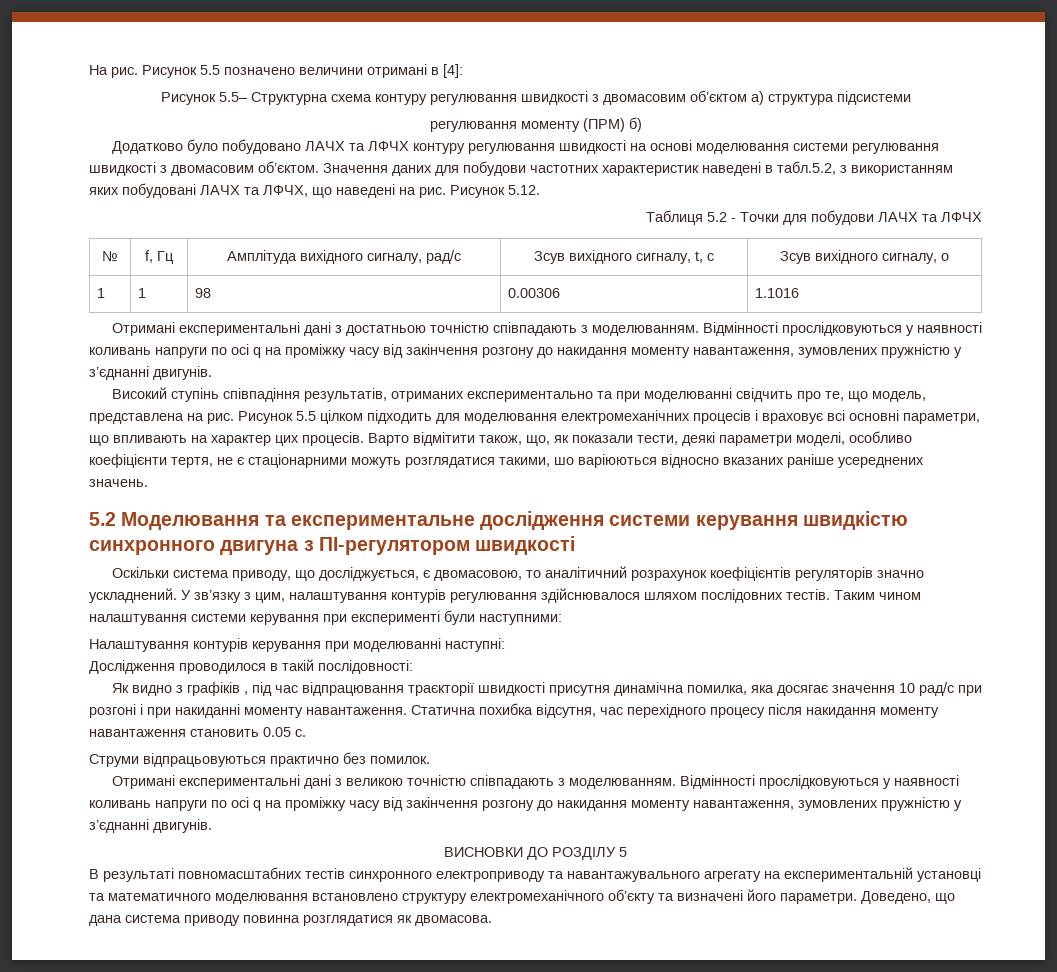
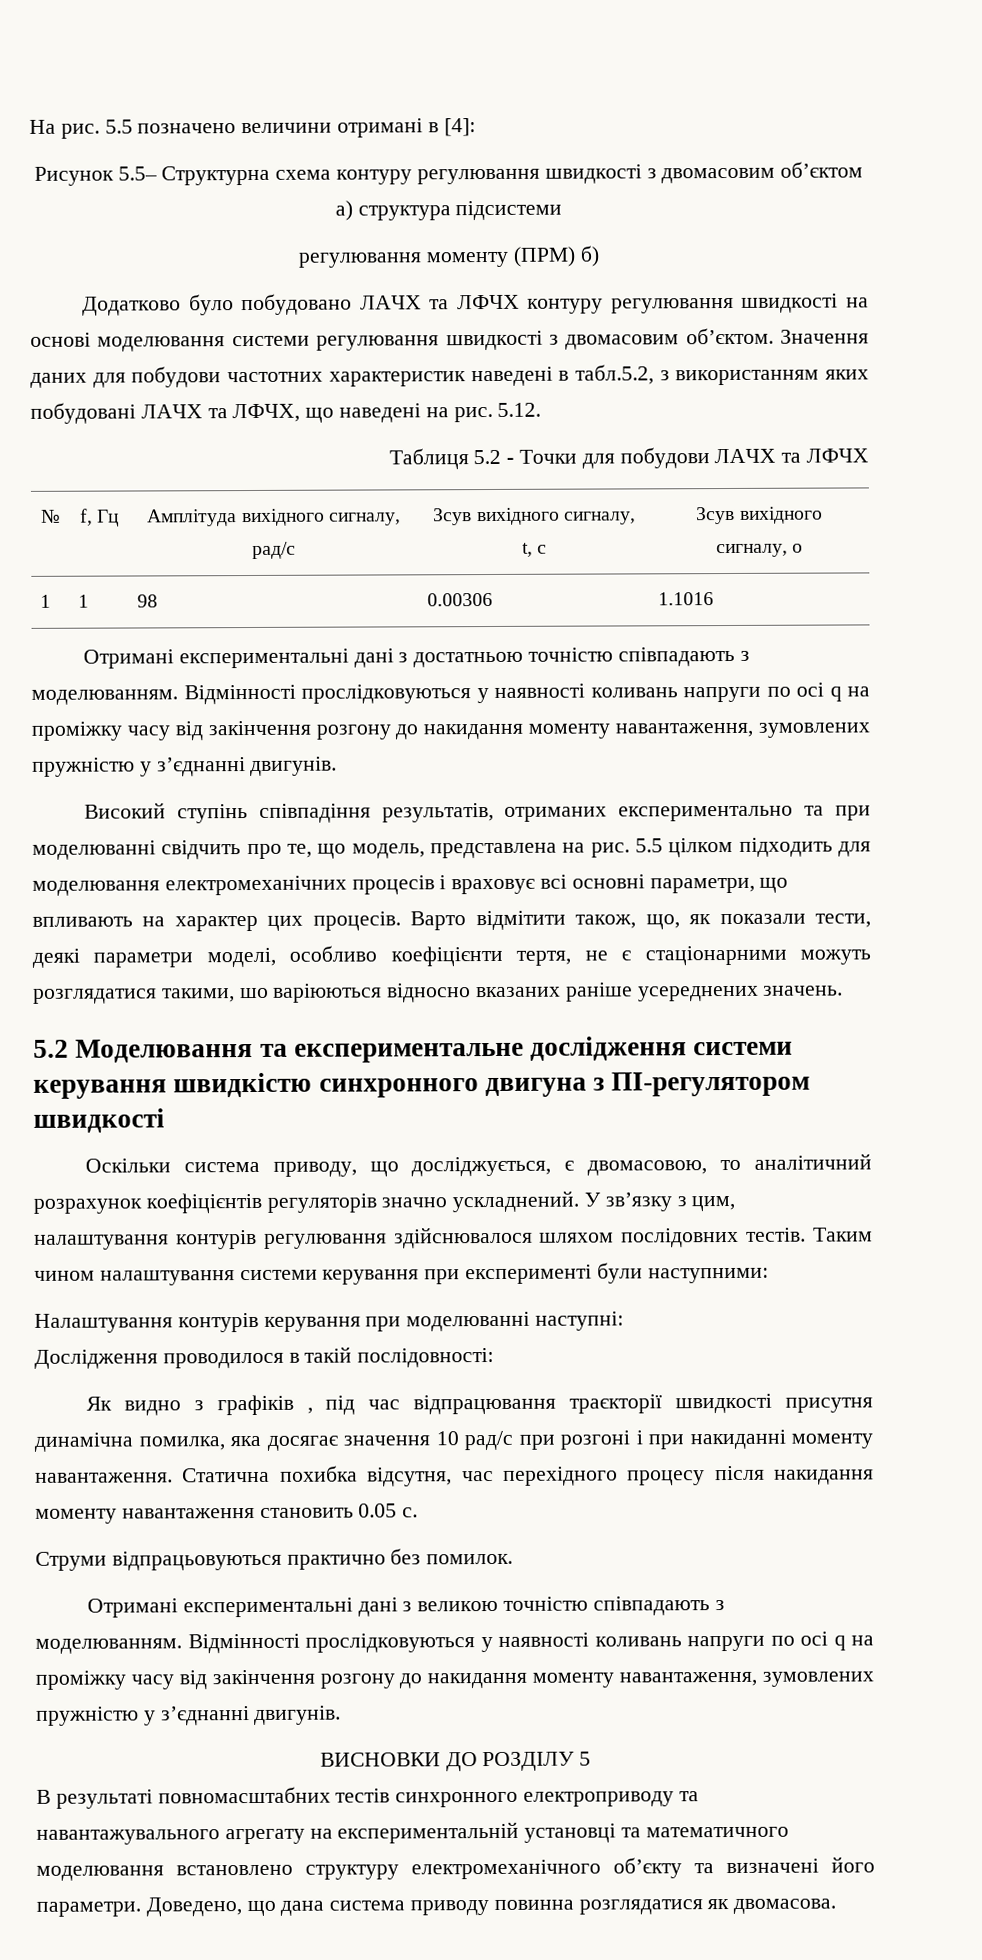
- Рисунок 5.5 позначено величини отримані в [4]:
+ 5.5 позначено величини отримані в [4]:
- Рисунок 5.12.
+ 5.12.
- Рисунок 5.5 цілком підходить для моделювання електромеханічних процесів і враховує всі основні параметри, що впливають на характер цих процесів.
+ 5.5 цілком підходить для моделювання електромеханічних процесів і враховує всі основні параметри, що впливають на характер цих процесів.

